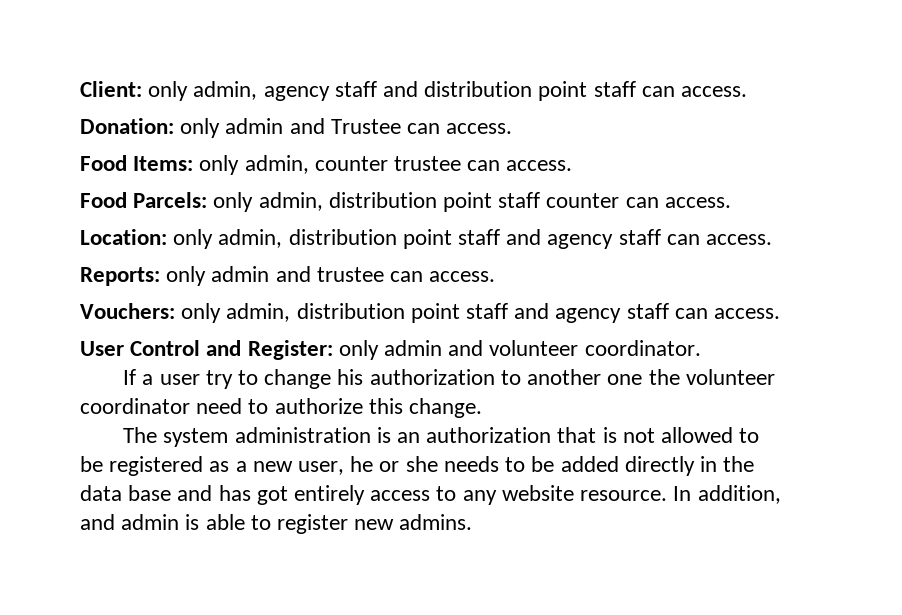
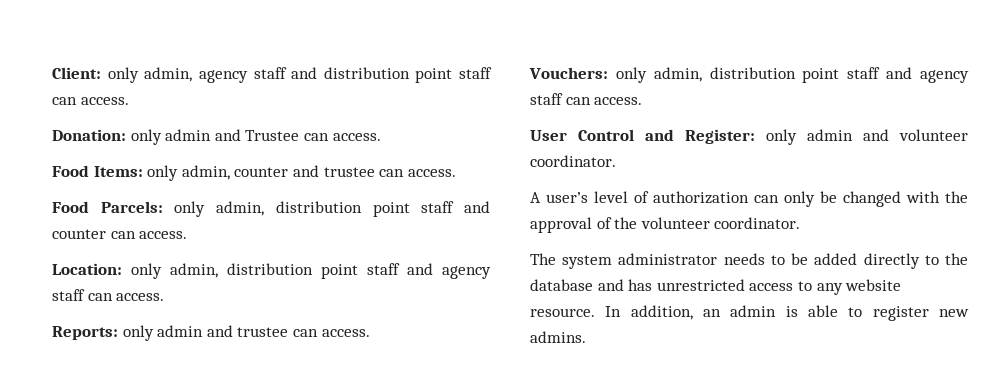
- Food Items: only admin, counter trustee can access.
+ Food Items: only admin, counter and trustee can access.
- Food Parcels: only admin, distribution point staff counter can access.
+ Food Parcels: only admin, distribution point staff and counter can access.
- If a user try to change his authorization to another one the volunteer coordinator need to authorize this change.
- The system administration is an authorization that is not allowed to be registered as a new user, he or she needs to be added directly in the data base and has got entirely access to any website resource.
+ A user’s level of authorization can only be changed with the approval of the volunteer coordinator.
+ The system administrator needs to be added directly to the database and has unrestricted access to any website resource.
- In addition, and admin is able to register new admins.
+ In addition, an admin is able to register new admins.

